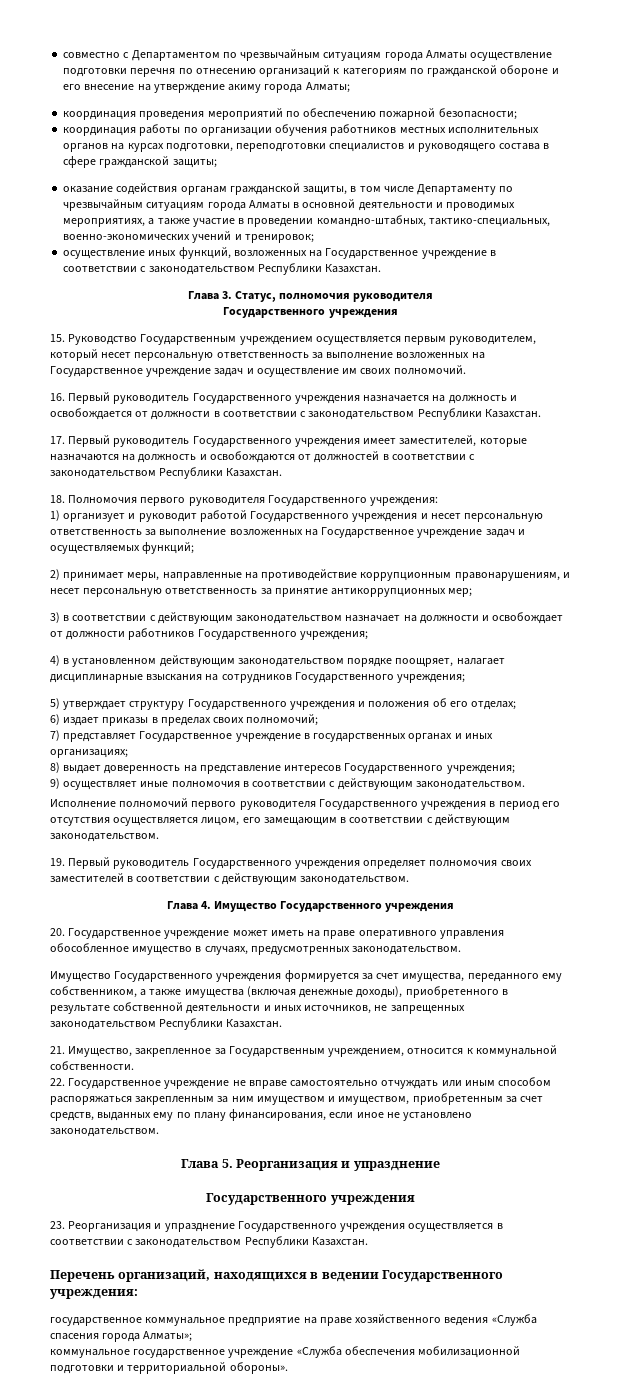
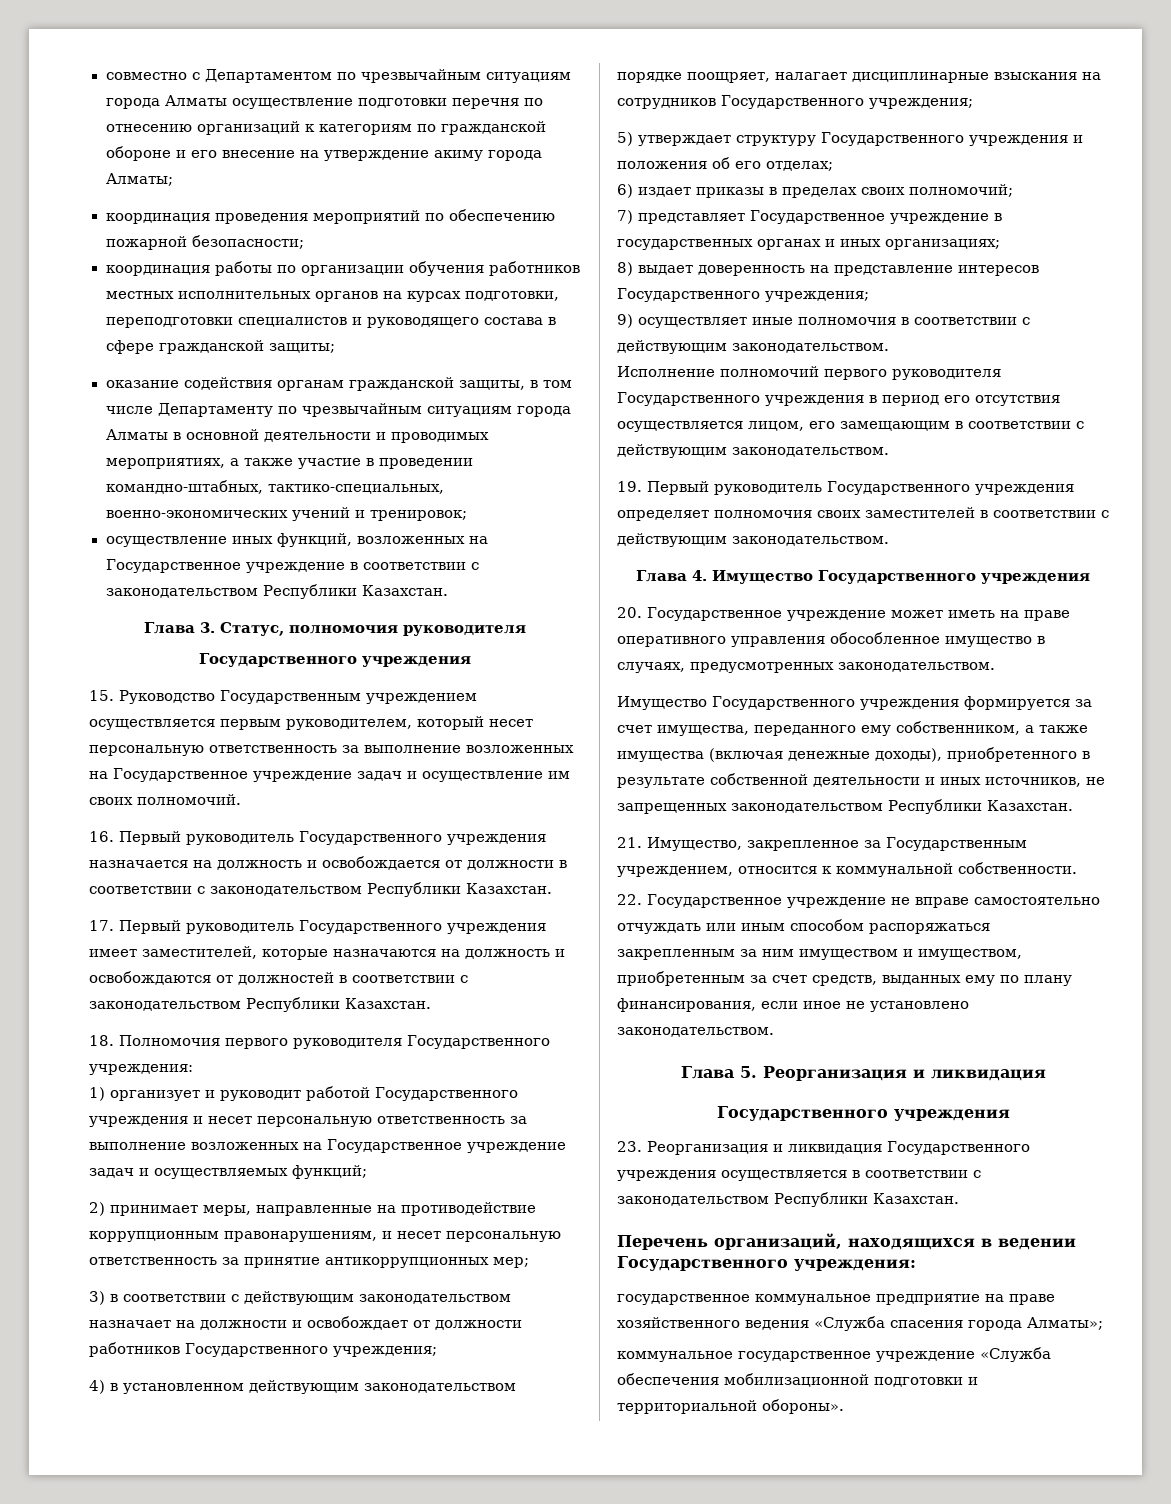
- Глава 5. Реорганизация и упразднение
+ Глава 5. Реорганизация и ликвидация
- 23. Реорганизация и упразднение Государственного учреждения осуществляется в соответствии с законодательством Республики Казахстан.
+ 23. Реорганизация и ликвидация Государственного учреждения осуществляется в соответствии с законодательством Республики Казахстан.

